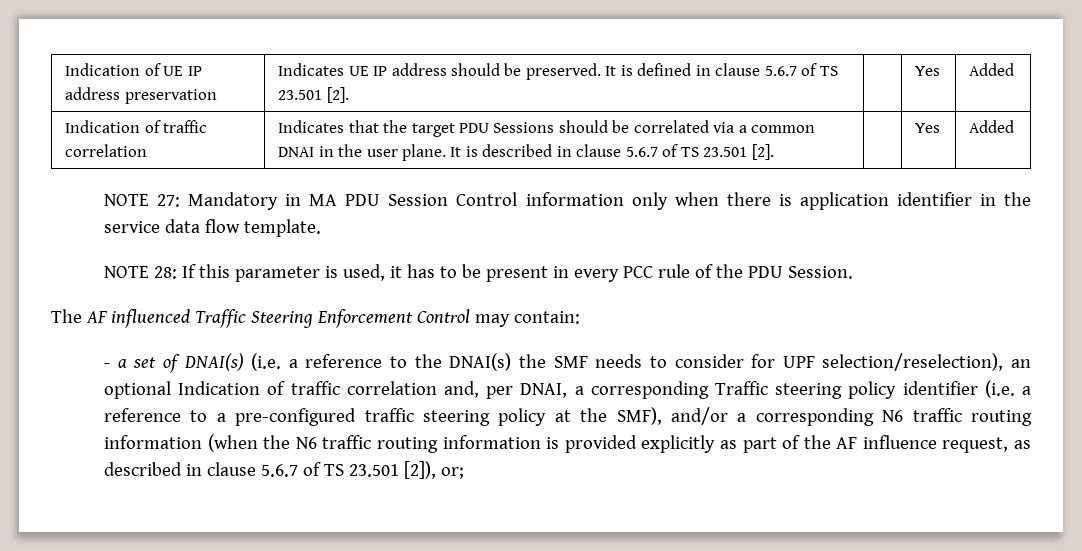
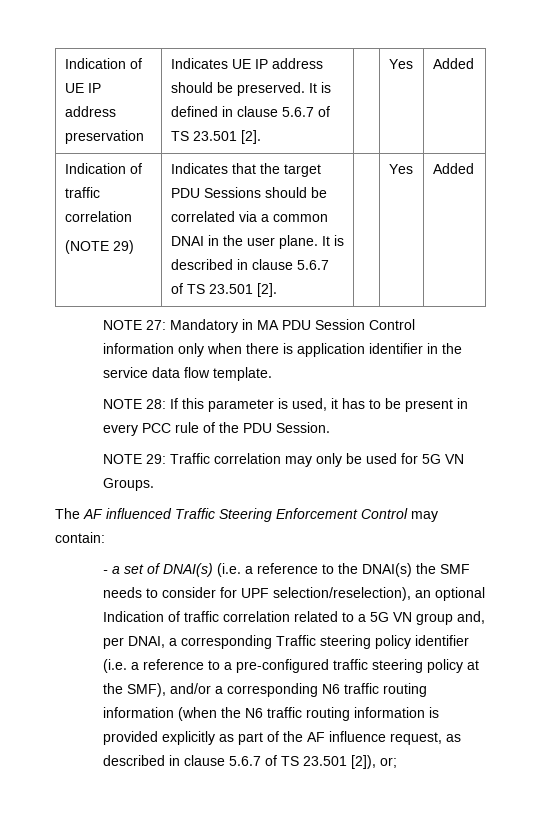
  Indication of UE IP address preservation | Indicates UE IP address should be preserved. It is defined in clause 5.6.7 of TS 23.501 [2]. | | Yes | Added
- Indication of traffic correlation | Indicates that the target PDU Sessions should be correlated via a common DNAI in the user plane. It is described in clause 5.6.7 of TS 23.501 [2]. | | Yes | Added
+ Indication of traffic correlation
+ (NOTE 29) | Indicates that the target PDU Sessions should be correlated via a common DNAI in the user plane. It is described in clause 5.6.7 of TS 23.501 [2]. | | Yes | Added
+ NOTE 29: Traffic correlation may only be used for 5G VN Groups.
- - a set of DNAI(s) (i.e. a reference to the DNAI(s) the SMF needs to consider for UPF selection/reselection), an optional Indication of traffic correlation and, per DNAI, a corresponding Traffic steering policy identifier (i.e. a reference to a pre-configured traffic steering policy at the SMF), and/or a corresponding N6 traffic routing information (when the N6 traffic routing information is provided explicitly as part of the AF influence request, as described in clause 5.6.7 of TS 23.501 [2]), or;
+ - a set of DNAI(s) (i.e. a reference to the DNAI(s) the SMF needs to consider for UPF selection/reselection), an optional Indication of traffic correlation related to a 5G VN group and, per DNAI, a corresponding Traffic steering policy identifier (i.e. a reference to a pre-configured traffic steering policy at the SMF), and/or a corresponding N6 traffic routing information (when the N6 traffic routing information is provided explicitly as part of the AF influence request, as described in clause 5.6.7 of TS 23.501 [2]), or;

